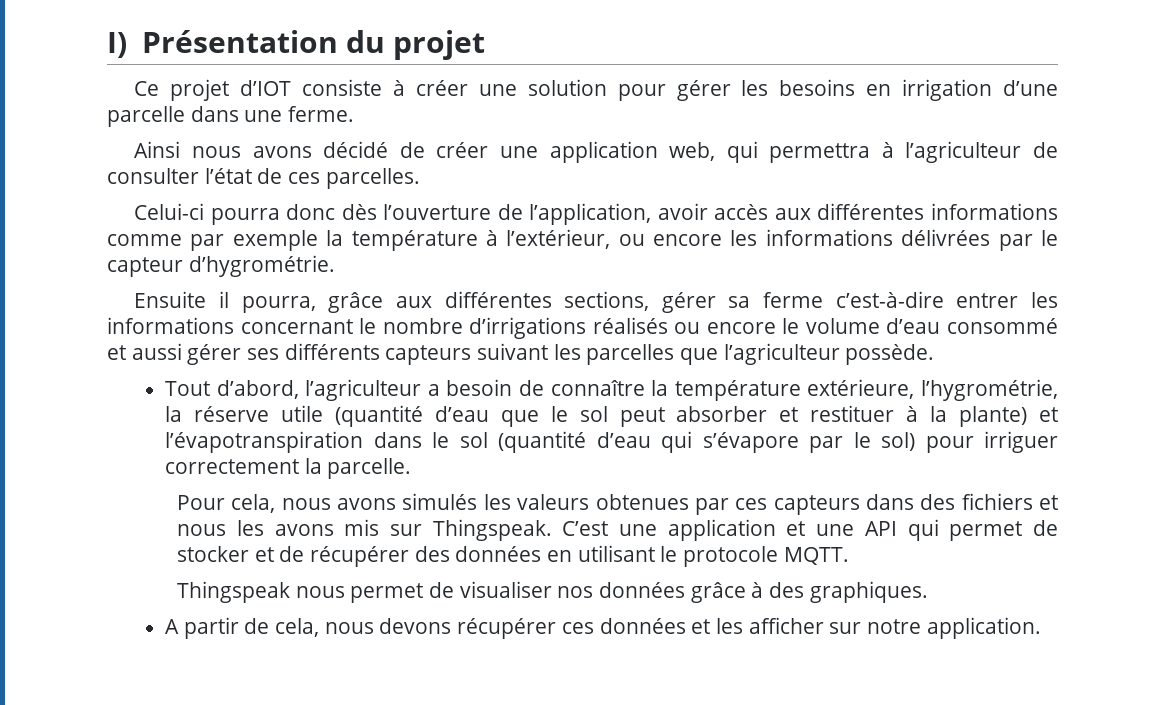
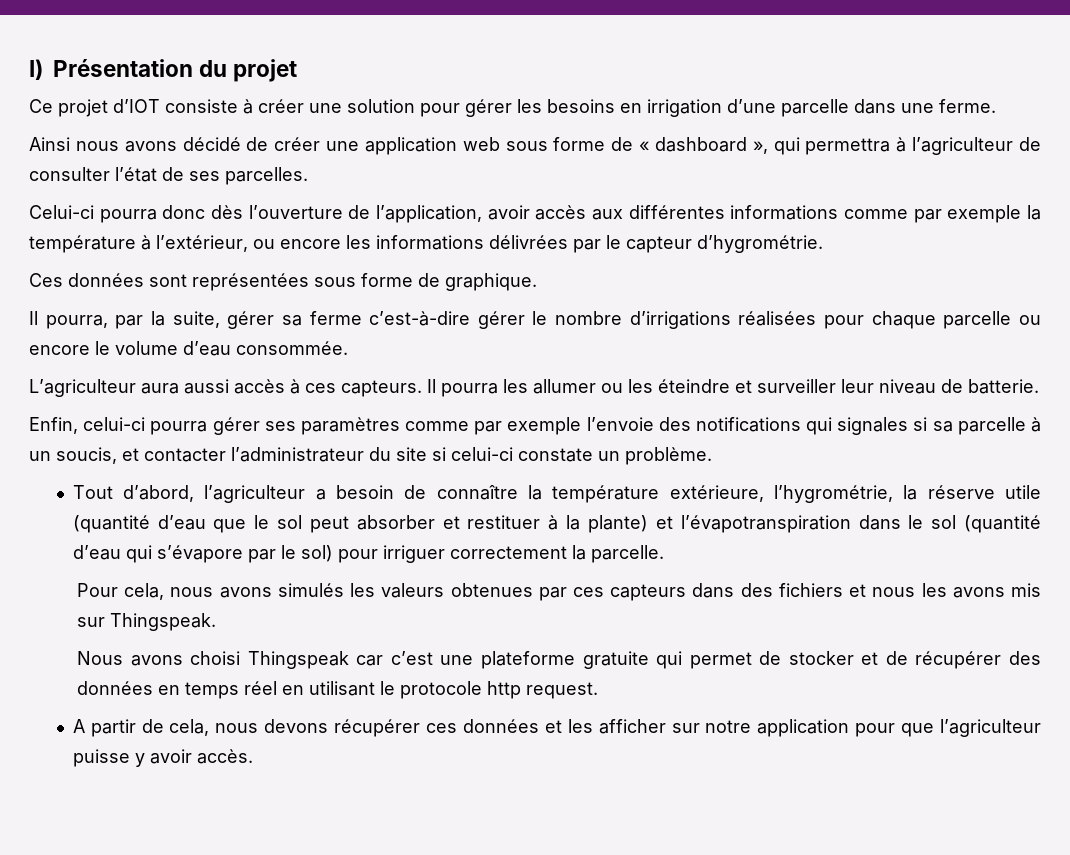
- Ainsi nous avons décidé de créer une application web, qui permettra à l’agriculteur de consulter l’état de ces parcelles.
+ Ainsi nous avons décidé de créer une application web sous forme de « dashboard », qui permettra à l’agriculteur de consulter l’état de ses parcelles.
- Ensuite il pourra, grâce aux différentes sections, gérer sa ferme c’est-à-dire entrer les informations concernant le nombre d’irrigations réalisés ou encore le volume d’eau consommé et aussi gérer ses différents capteurs suivant les parcelles que l’agriculteur possède.
+ Ces données sont représentées sous forme de graphique.
+ Il pourra, par la suite, gérer sa ferme c’est-à-dire gérer le nombre d’irrigations réalisées pour chaque parcelle ou encore le volume d’eau consommée.
+ L’agriculteur aura aussi accès à ces capteurs. Il pourra les allumer ou les éteindre et surveiller leur niveau de batterie.
+ Enfin, celui-ci pourra gérer ses paramètres comme par exemple l’envoie des notifications qui signales si sa parcelle à un soucis, et contacter l’administrateur du site si celui-ci constate un problème.
- Pour cela, nous avons simulés les valeurs obtenues par ces capteurs dans des fichiers et nous les avons mis sur Thingspeak. C’est une application et une API qui permet de stocker et de récupérer des données en utilisant le protocole MQTT.
- Thingspeak nous permet de visualiser nos données grâce à des graphiques.
+ Pour cela, nous avons simulés les valeurs obtenues par ces capteurs dans des fichiers et nous les avons mis sur Thingspeak.
+ Nous avons choisi Thingspeak car c’est une plateforme gratuite qui permet de stocker et de récupérer des données en temps réel en utilisant le protocole http request.
- A partir de cela, nous devons récupérer ces données et les afficher sur notre application.
+ A partir de cela, nous devons récupérer ces données et les afficher sur notre application pour que l’agriculteur puisse y avoir accès.

